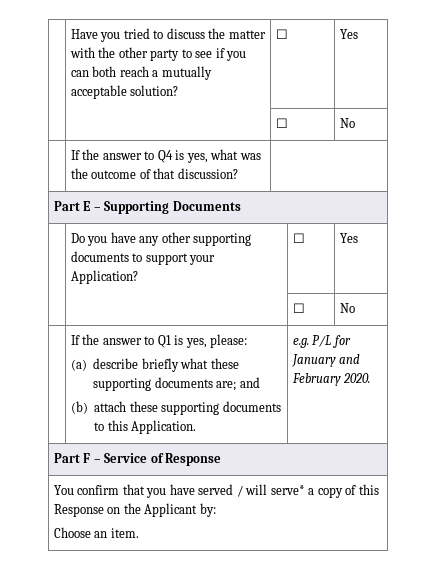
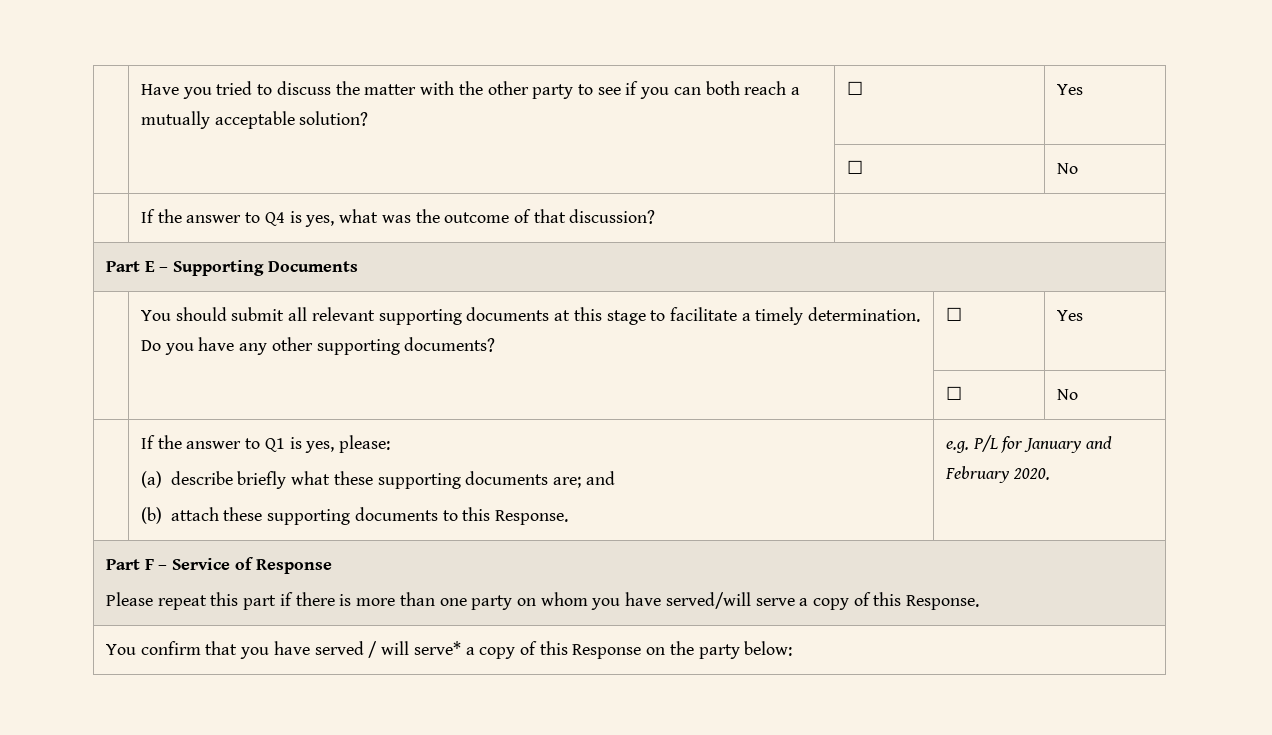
- | Do you have any other supporting documents to support your Application? | ☐ | Yes
+ | You should submit all relevant supporting documents at this stage to facilitate a timely determination. Do you have any other supporting documents? | ☐ | Yes
  | If the answer to Q1 is yes, please:
  (a) describe briefly what these supporting documents are; and
- (b) attach these supporting documents to this Application. | e.g. P/L for January and February 2020.
+ (b) attach these supporting documents to this Response. | e.g. P/L for January and February 2020.
  Part F – Service of Response
+ Please repeat this part if there is more than one party on whom you have served/will serve a copy of this Response.
- You confirm that you have served / will serve* a copy of this Response on the Applicant by:
- Choose an item.
+ You confirm that you have served / will serve* a copy of this Response on the party below:

